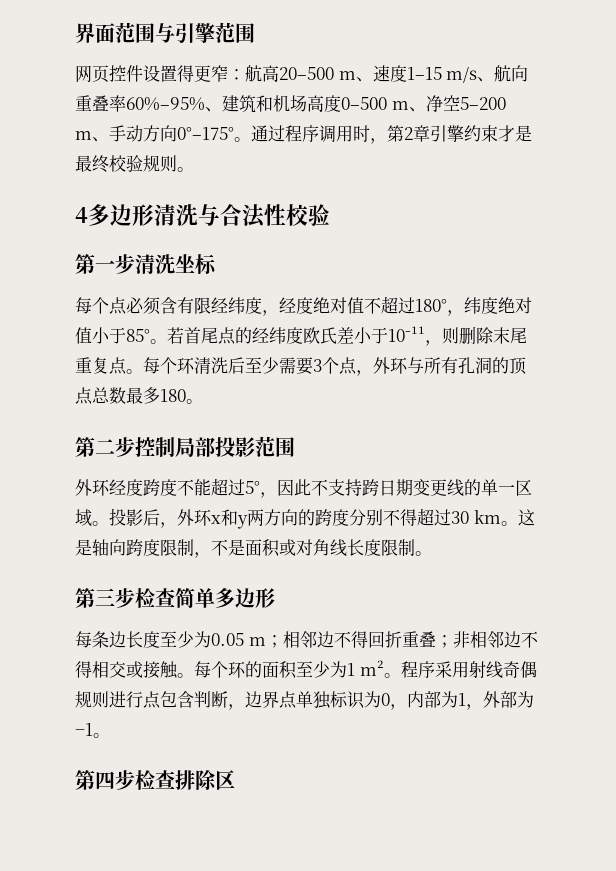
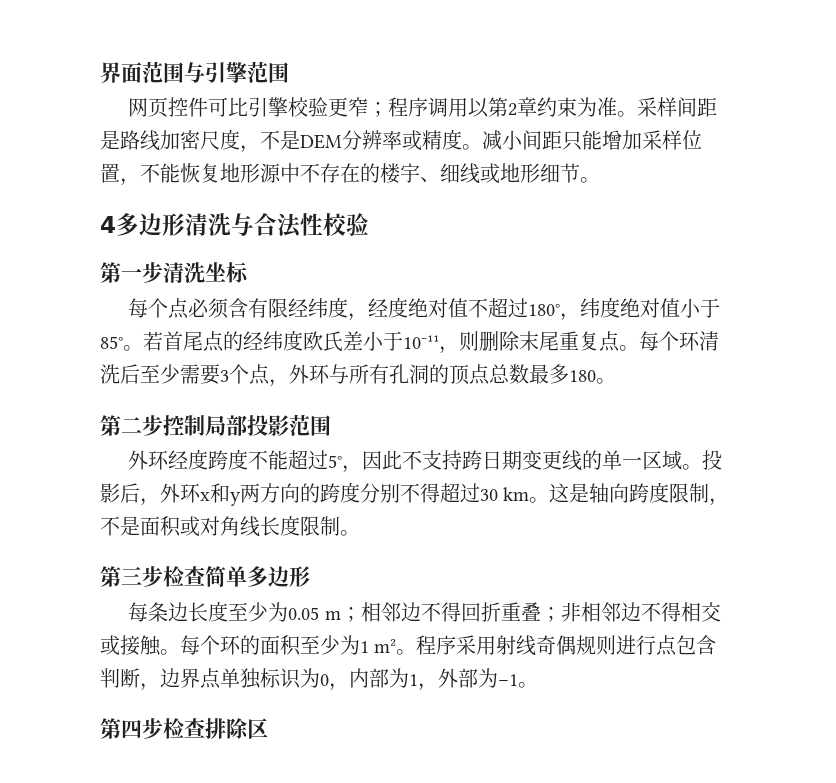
- 网页控件设置得更窄：航高20–500 m、速度1–15 m/s、航向重叠率60%–95%、建筑和机场高度0–500 m、净空5–200 m、手动方向0°–175°。通过程序调用时，第2章引擎约束才是最终校验规则。
+ 网页控件可比引擎校验更窄；程序调用以第2章约束为准。采样间距是路线加密尺度，不是DEM分辨率或精度。减小间距只能增加采样位置，不能恢复地形源中不存在的楼宇、细线或地形细节。

